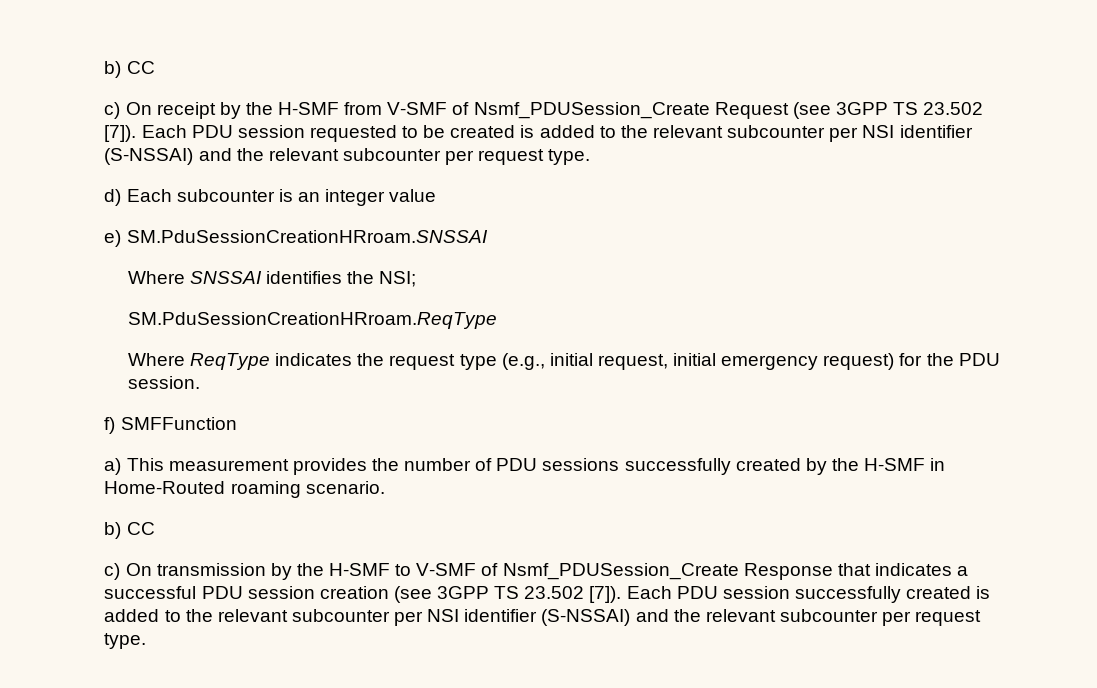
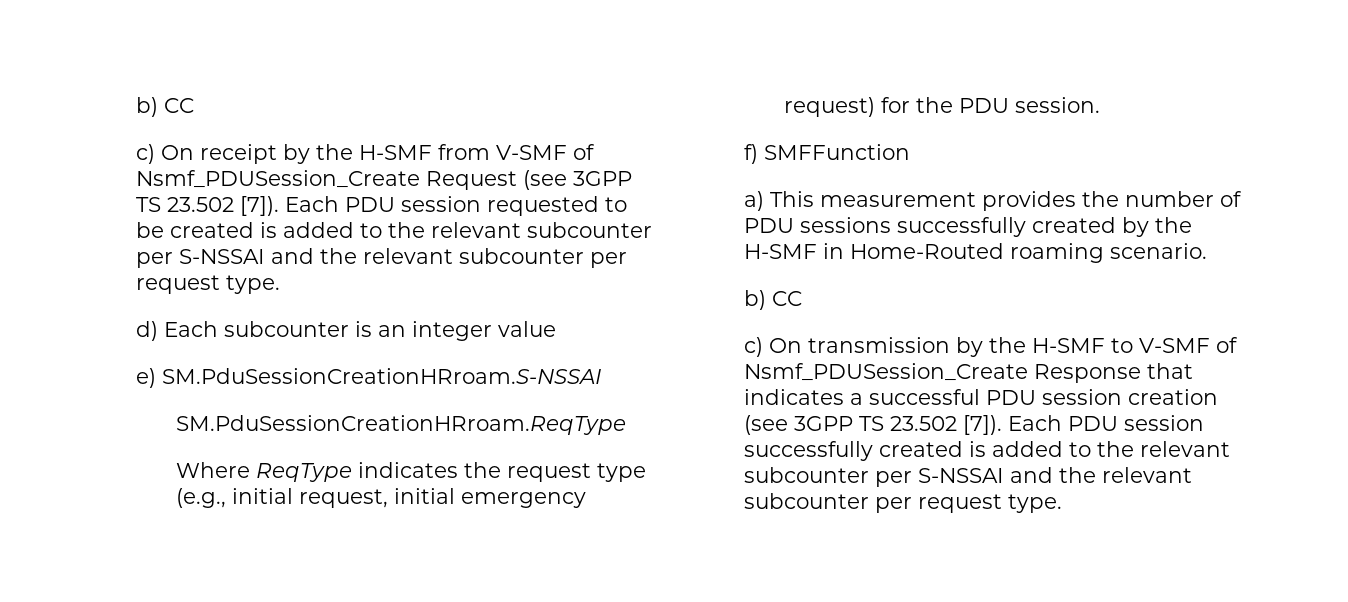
- Each PDU session requested to be created is added to the relevant subcounter per NSI identifier (S-NSSAI) and the relevant subcounter per request type.
+ Each PDU session requested to be created is added to the relevant subcounter per S-NSSAI and the relevant subcounter per request type.
- e) SM.PduSessionCreationHRroam.SNSSAI
- Where SNSSAI identifies the NSI;
+ e) SM.PduSessionCreationHRroam.S-NSSAI
- Each PDU session successfully created is added to the relevant subcounter per NSI identifier (S-NSSAI) and the relevant subcounter per request type.
+ Each PDU session successfully created is added to the relevant subcounter per S-NSSAI and the relevant subcounter per request type.

